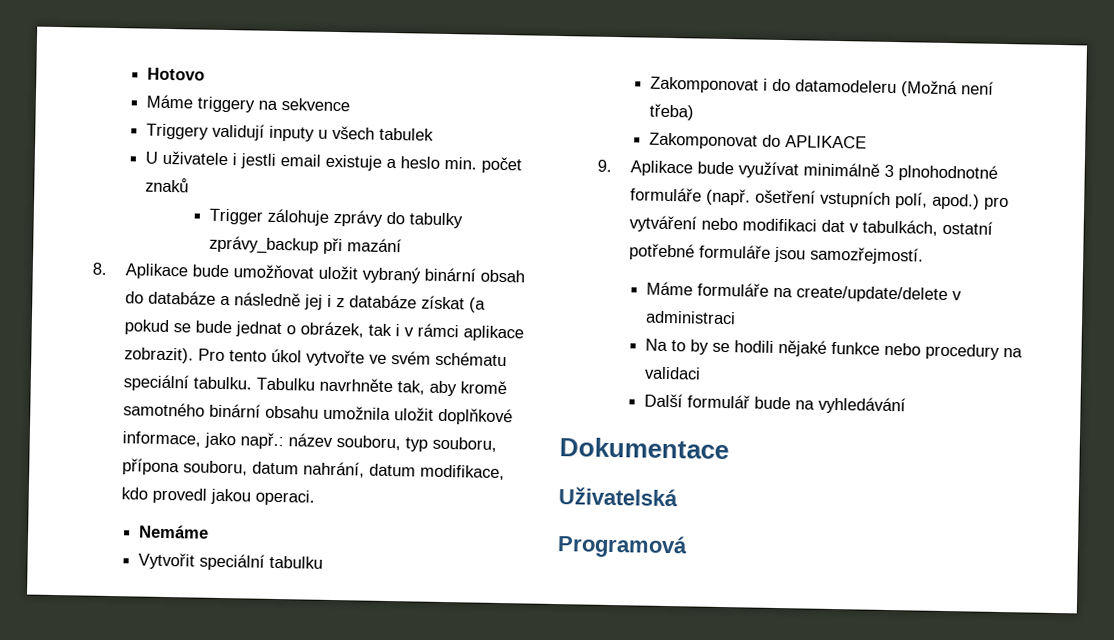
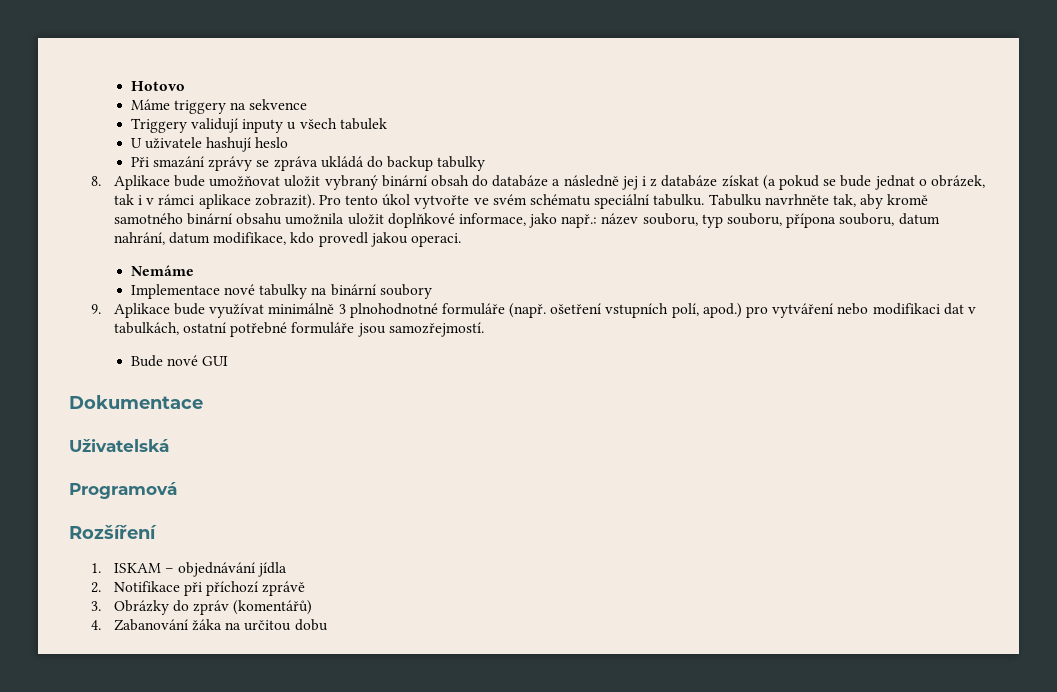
- U uživatele i jestli email existuje a heslo min. počet znaků
- Trigger zálohuje zprávy do tabulky zprávy_backup při mazání
+ U uživatele hashují heslo
+ Při smazání zprávy se zpráva ukládá do backup tabulky
- Vytvořit speciální tabulku
- Zakomponovat i do datamodeleru (Možná není třeba)
- Zakomponovat do APLIKACE
+ Implementace nové tabulky na binární soubory
- Máme formuláře na create/update/delete v administraci
- Na to by se hodili nějaké funkce nebo procedury na validaci
- Další formulář bude na vyhledávání
+ Bude nové GUI
  Dokumentace
  Uživatelská
  Programová
+ Rozšíření
+ 1. ISKAM – objednávání jídla
+ 2. Notifikace při příchozí zprávě
+ 3. Obrázky do zpráv (komentářů)
+ 4. Zabanování žáka na určitou dobu

